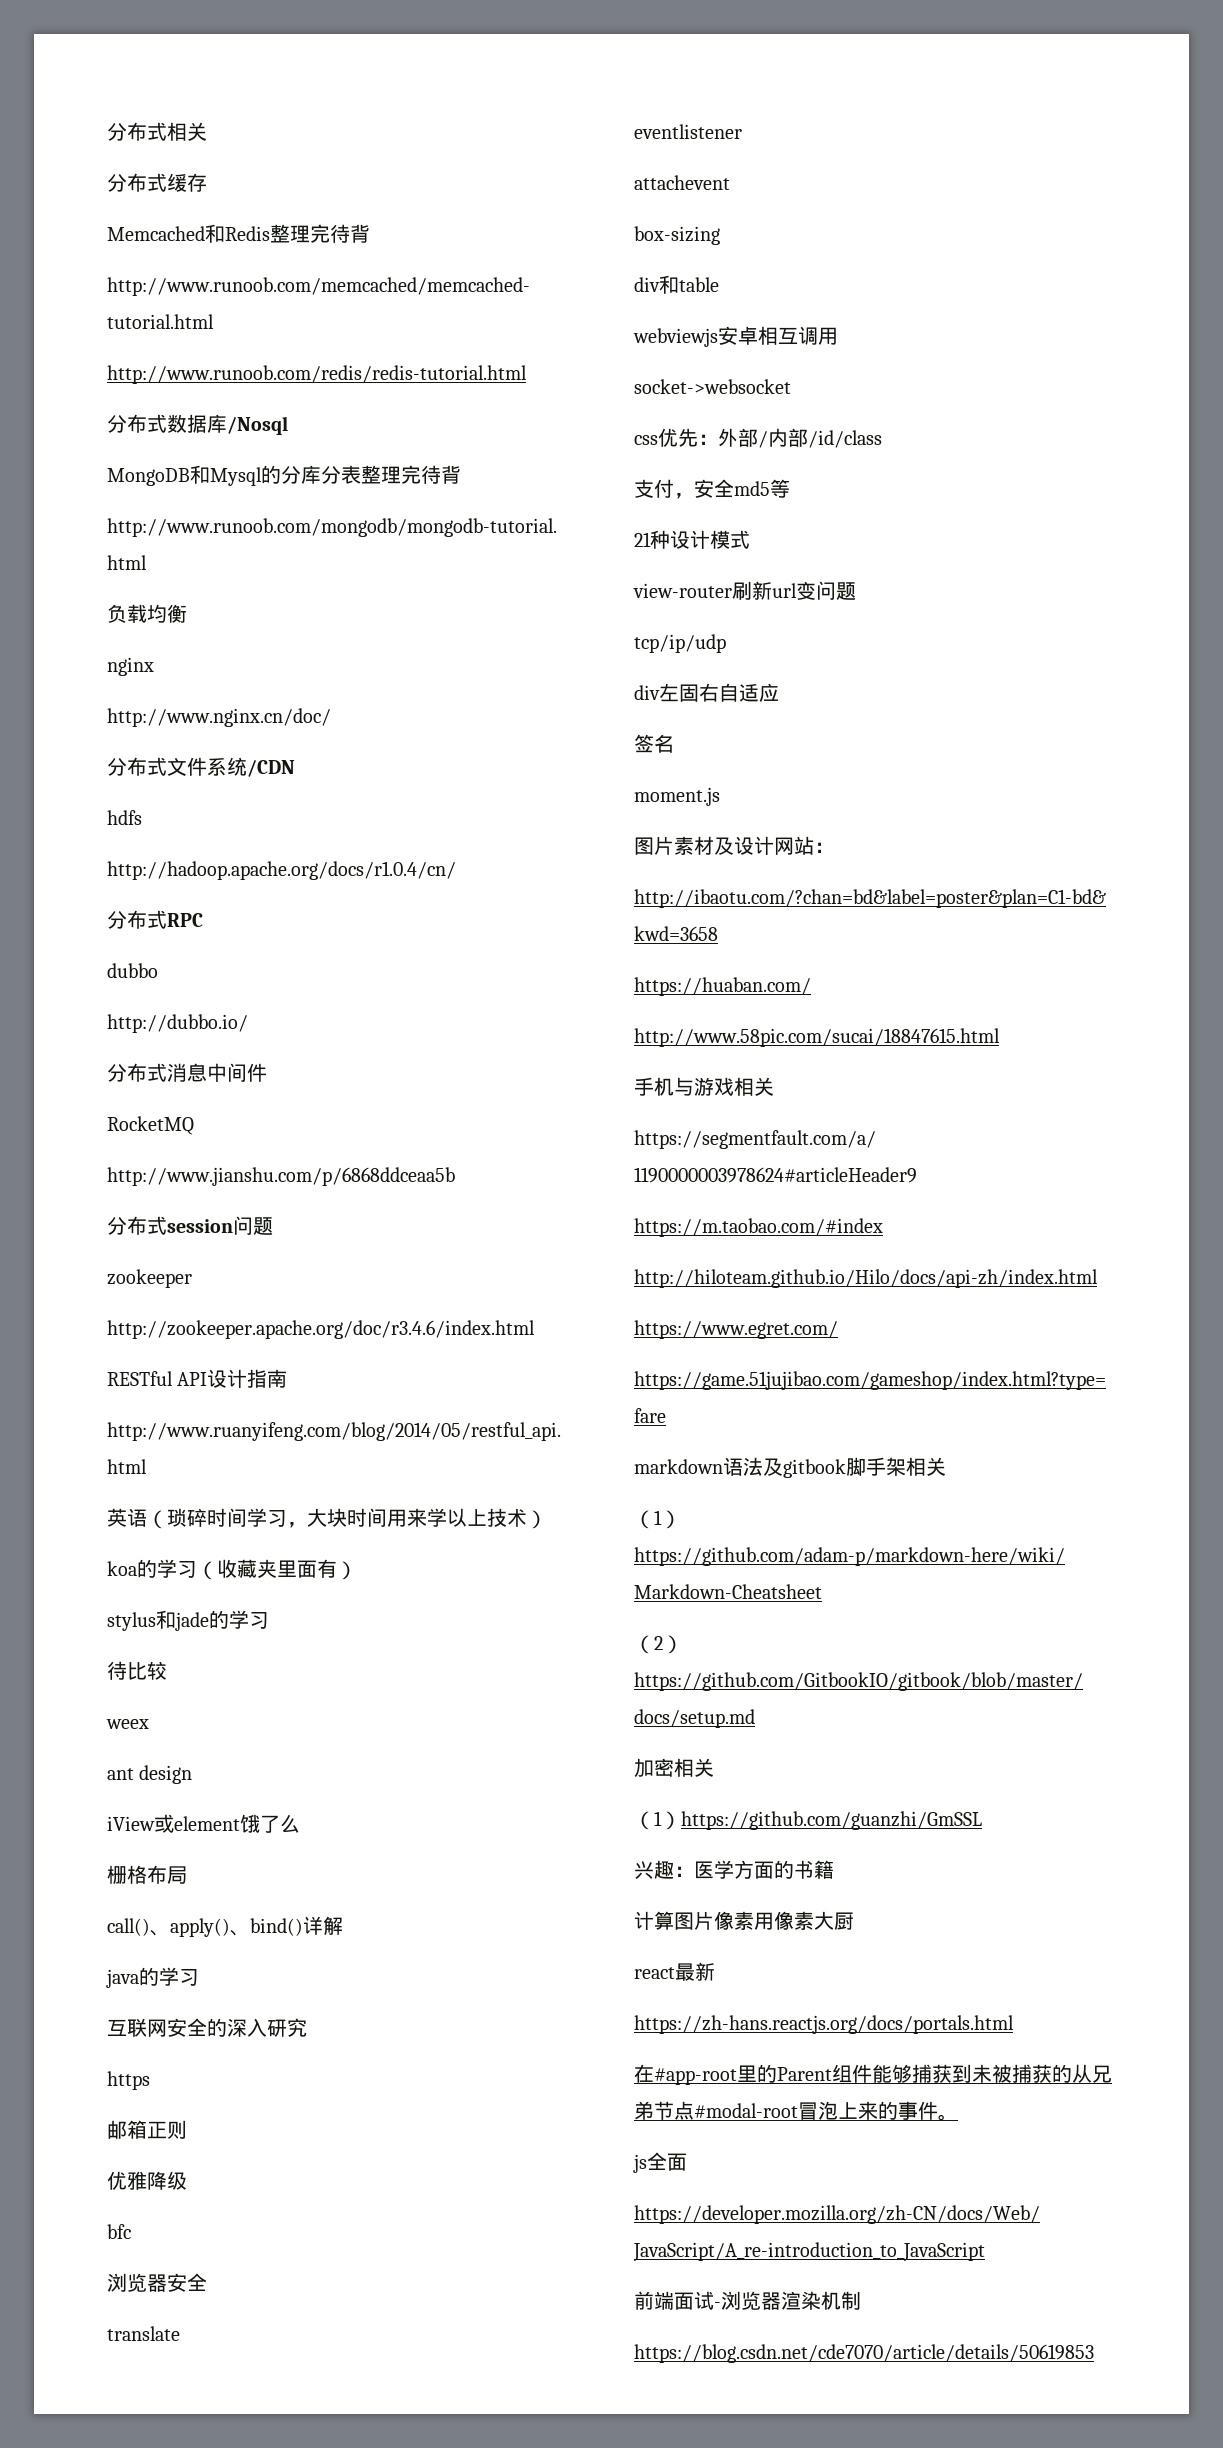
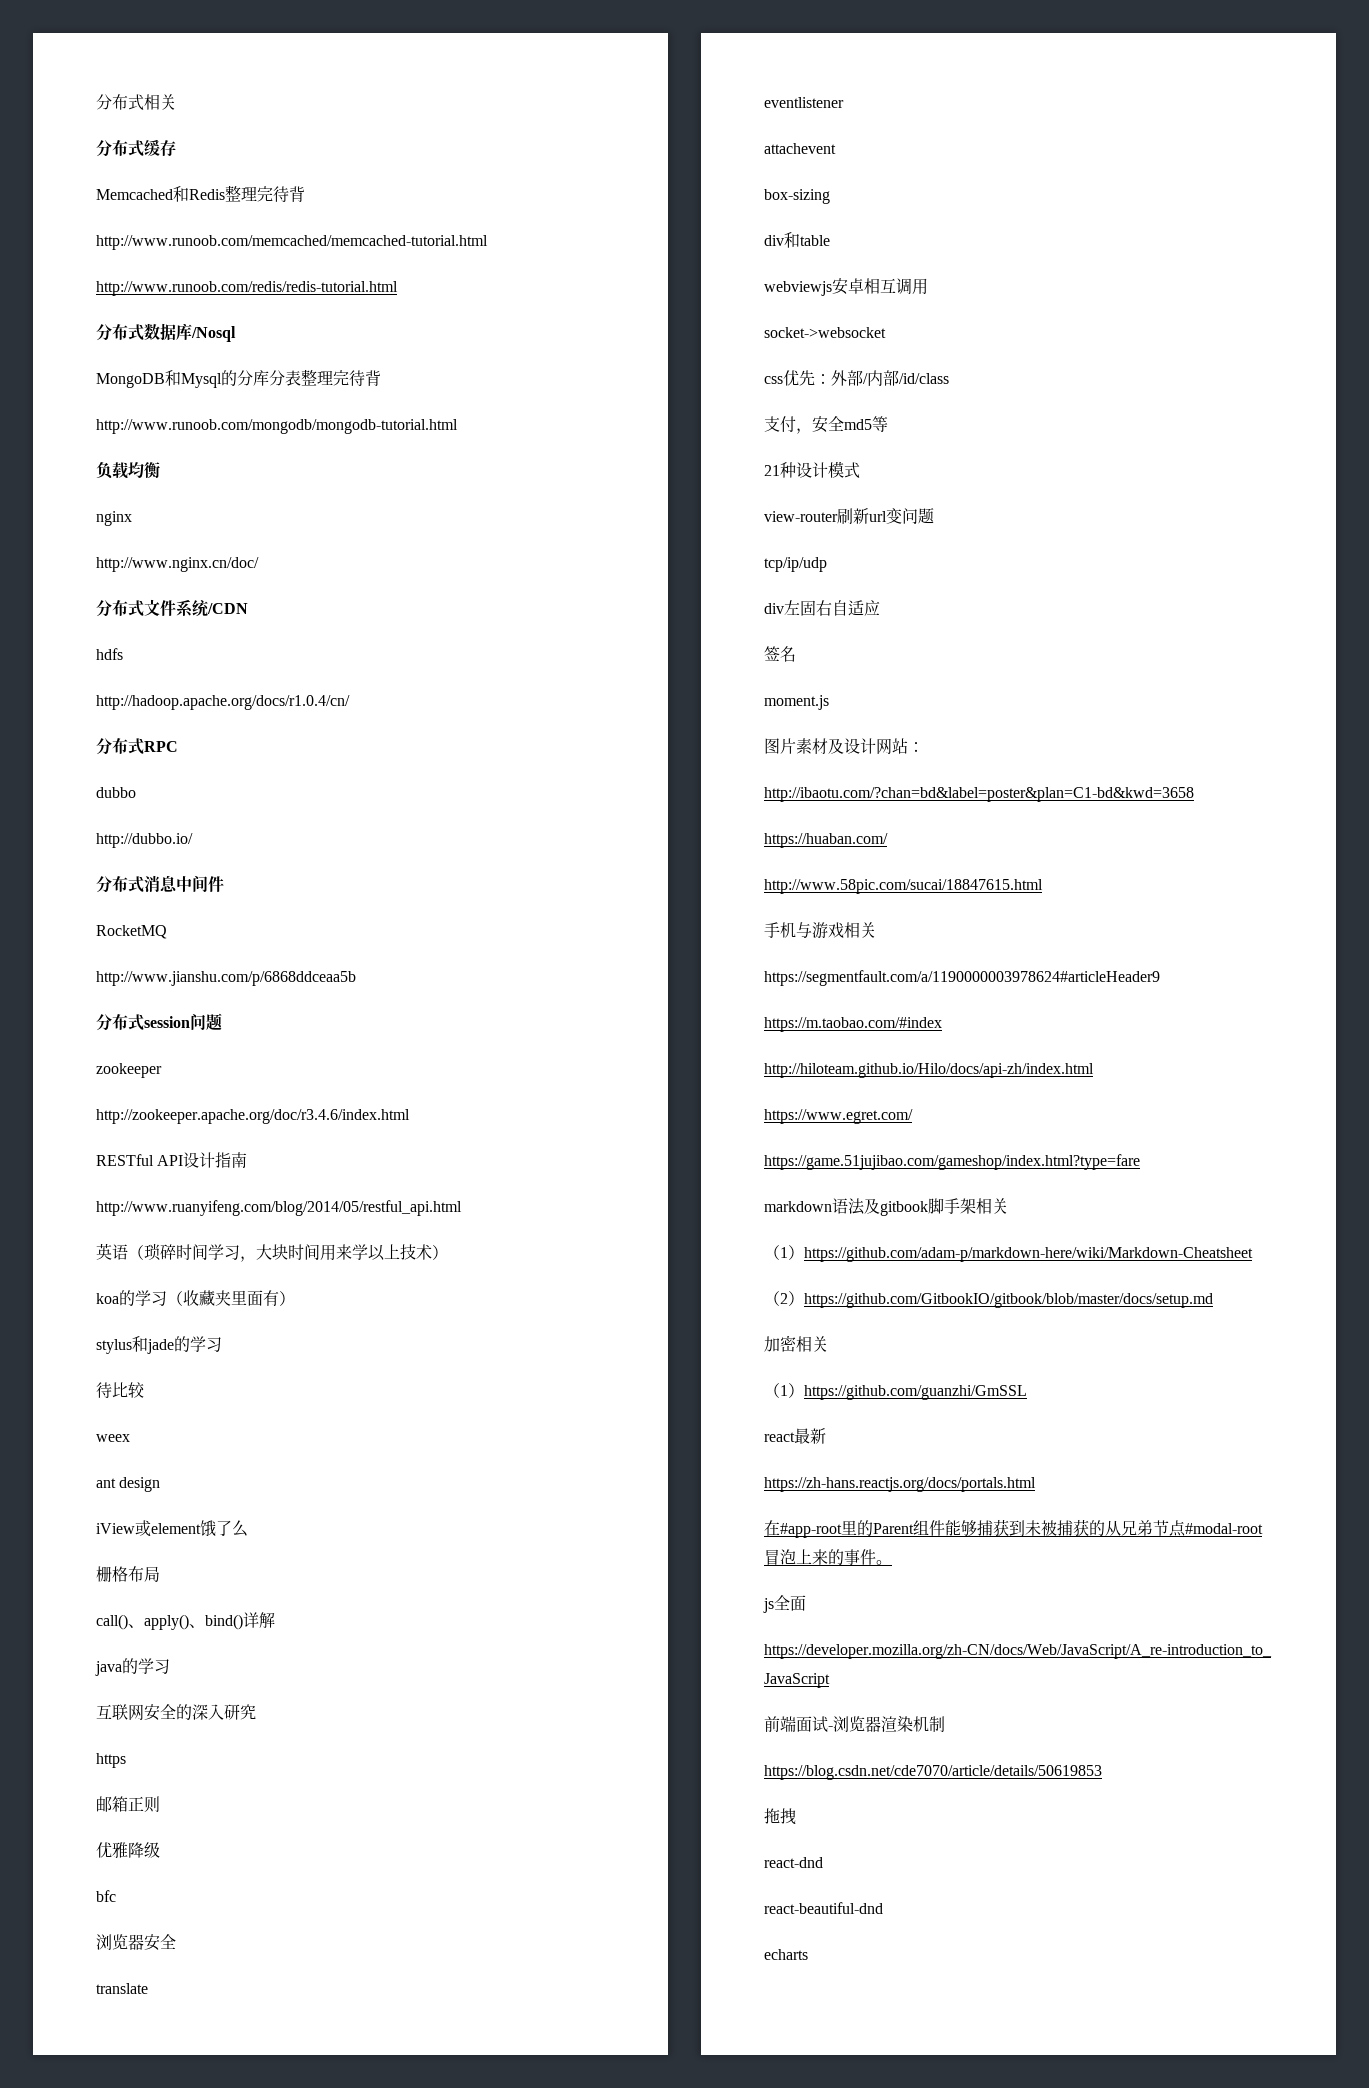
- 兴趣：医学方面的书籍
- 计算图片像素用像素大厨
+ 拖拽
+ react-dnd
+ react-beautiful-dnd
+ echarts

